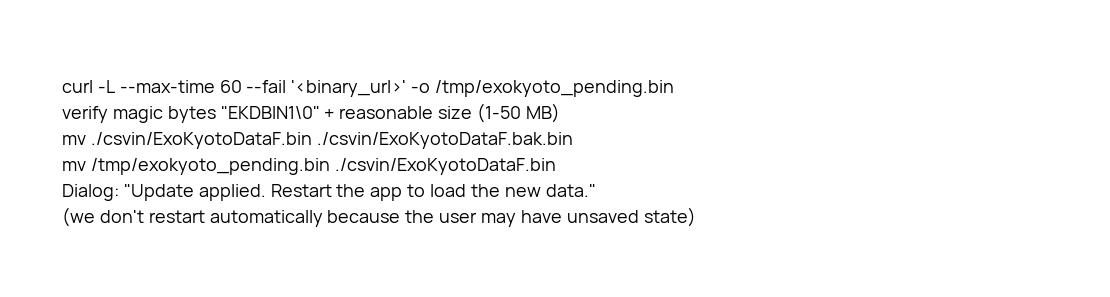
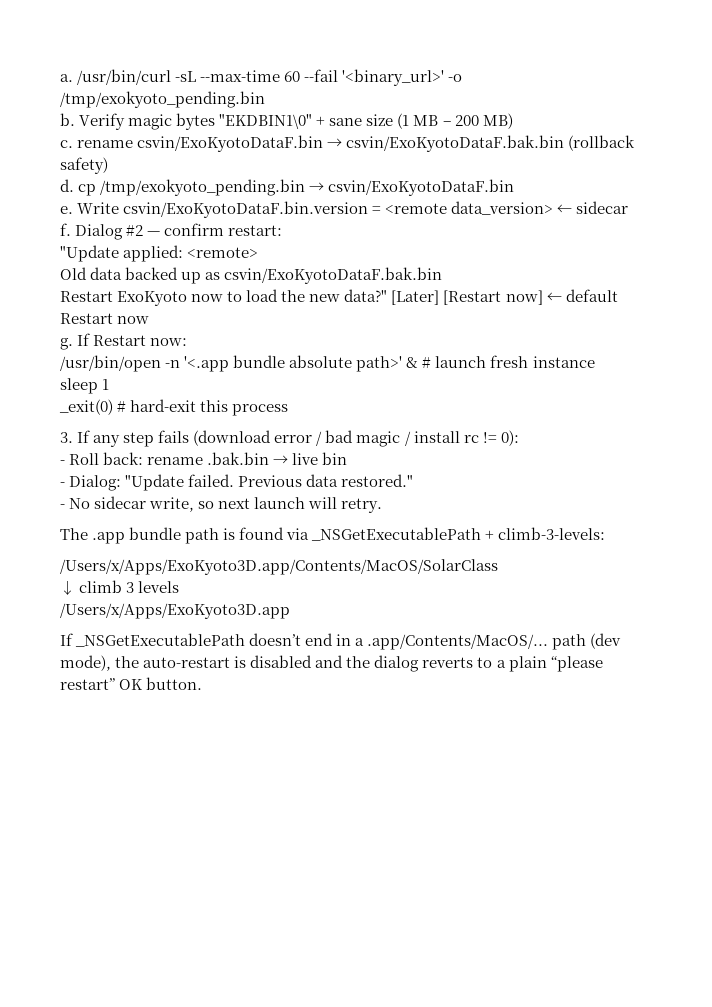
- curl -L --max-time 60 --fail '<binary_url>' -o /tmp/exokyoto_pending.bin
+ a. /usr/bin/curl -sL --max-time 60 --fail '<binary_url>' -o /tmp/exokyoto_pending.bin
- verify magic bytes "EKDBIN1\0" + reasonable size (1-50 MB)
- mv ./csvin/ExoKyotoDataF.bin ./csvin/ExoKyotoDataF.bak.bin
- mv /tmp/exokyoto_pending.bin ./csvin/ExoKyotoDataF.bin
- Dialog: "Update applied. Restart the app to load the new data."
- (we don't restart automatically because the user may have unsaved state)
+ b. Verify magic bytes "EKDBIN1\0" + sane size (1 MB – 200 MB)
+ c. rename csvin/ExoKyotoDataF.bin → csvin/ExoKyotoDataF.bak.bin (rollback safety)
+ d. cp /tmp/exokyoto_pending.bin → csvin/ExoKyotoDataF.bin
+ e. Write csvin/ExoKyotoDataF.bin.version = <remote data_version> ← sidecar
+ f. Dialog #2 — confirm restart:
+ "Update applied: <remote>
+ Old data backed up as csvin/ExoKyotoDataF.bak.bin
+ Restart ExoKyoto now to load the new data?" [Later] [Restart now] ← default Restart now
+ g. If Restart now:
+ /usr/bin/open -n '<.app bundle absolute path>' & # launch fresh instance
+ sleep 1
+ _exit(0) # hard-exit this process
+ 3. If any step fails (download error / bad magic / install rc != 0):
+ - Roll back: rename .bak.bin → live bin
+ - Dialog: "Update failed. Previous data restored."
+ - No sidecar write, so next launch will retry.
+ The .app bundle path is found via _NSGetExecutablePath + climb-3-levels:
+ /Users/x/Apps/ExoKyoto3D.app/Contents/MacOS/SolarClass
+ ↓ climb 3 levels
+ /Users/x/Apps/ExoKyoto3D.app
+ If _NSGetExecutablePath doesn’t end in a .app/Contents/MacOS/... path (dev mode), the auto-restart is disabled and the dialog reverts to a plain “please restart” OK button.

